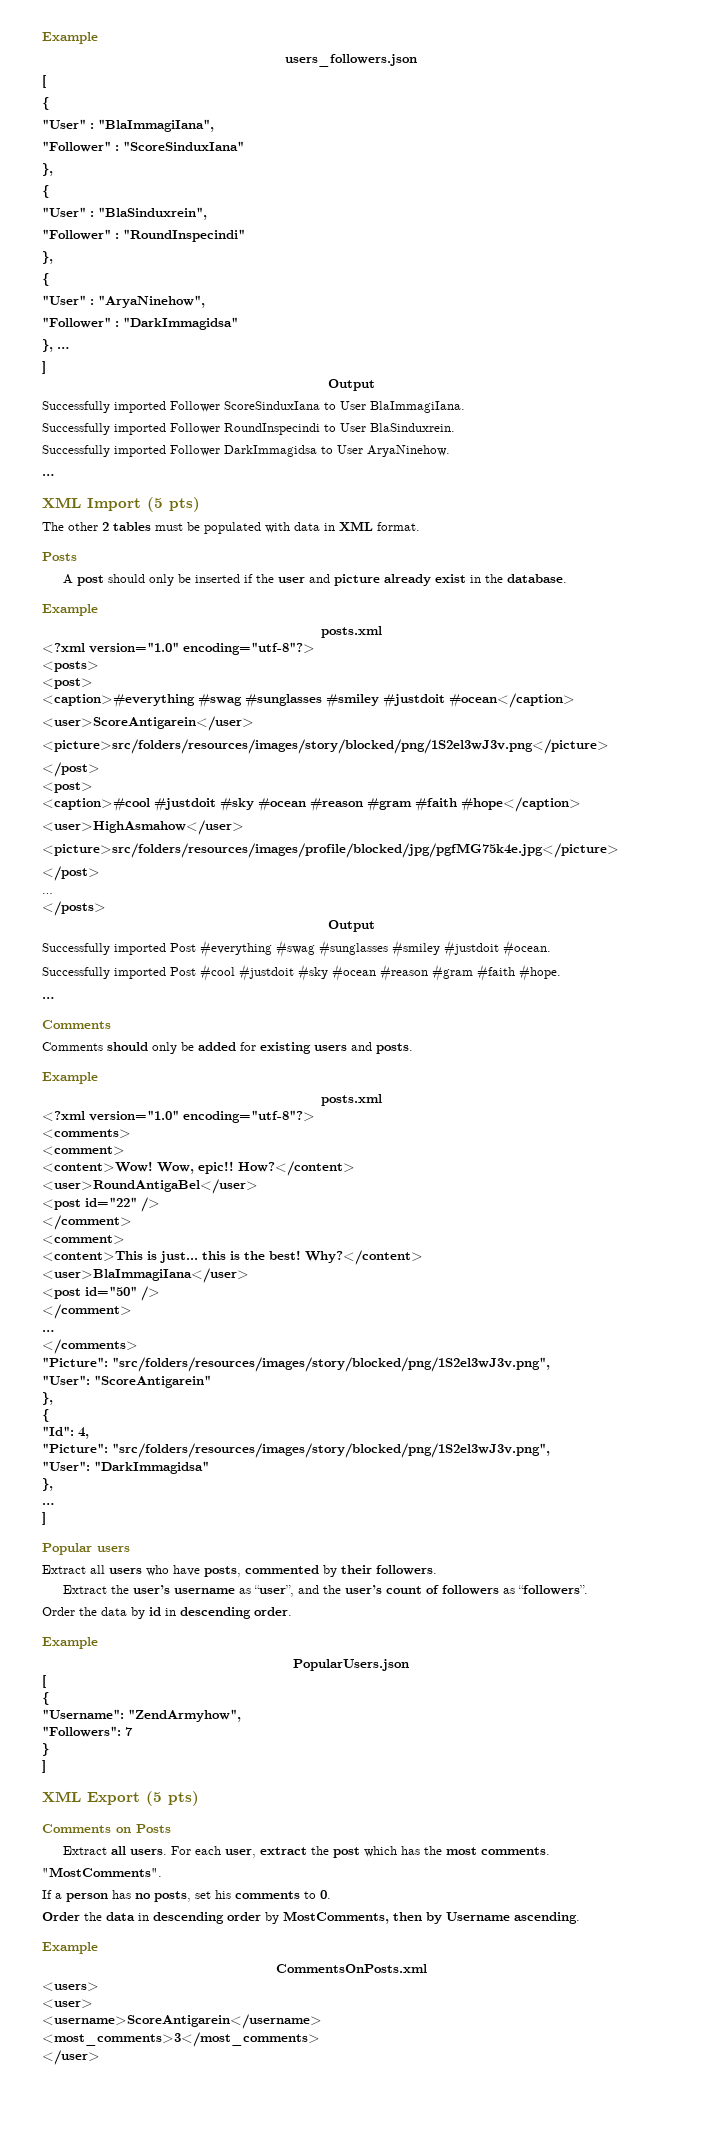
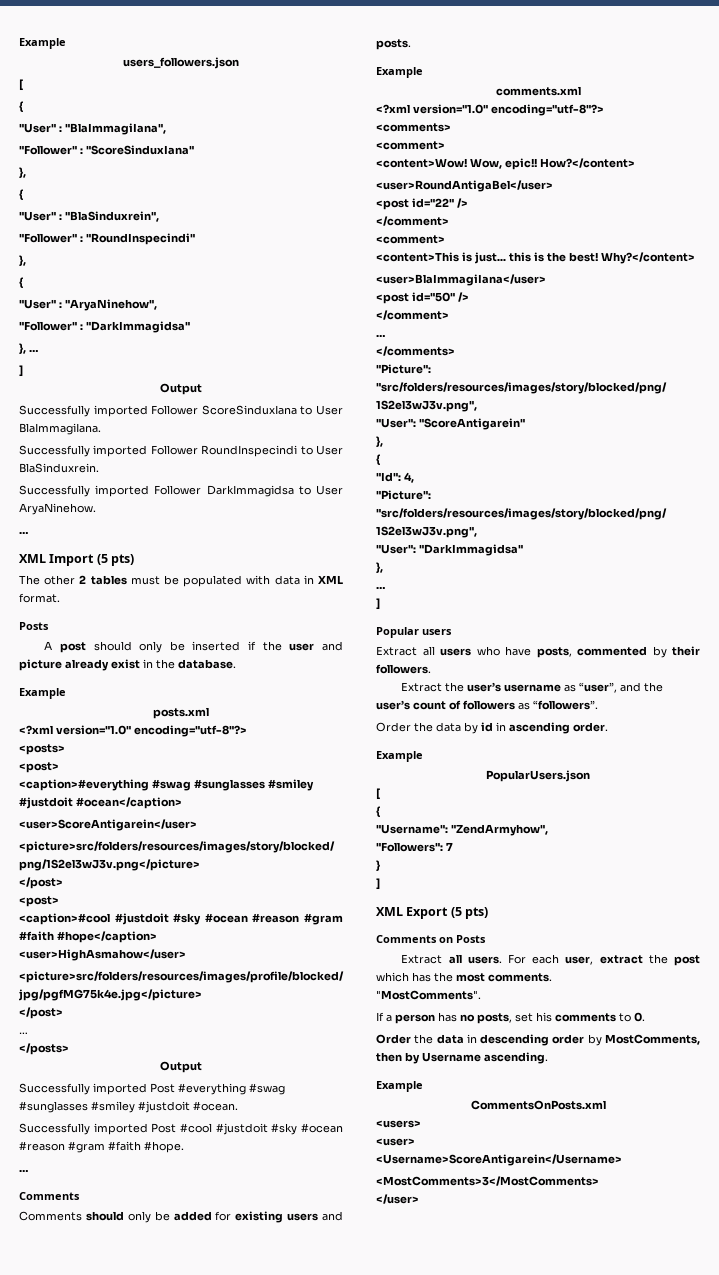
  Comments should only be added for existing users and posts.
  Example
- posts.xml
+ comments.xml
- Order the data by id in descending order.
+ Order the data by id in ascending order.
- <username>ScoreAntigarein</username>
- <most_comments>3</most_comments>
+ <Username>ScoreAntigarein</Username>
+ <MostComments>3</MostComments>

